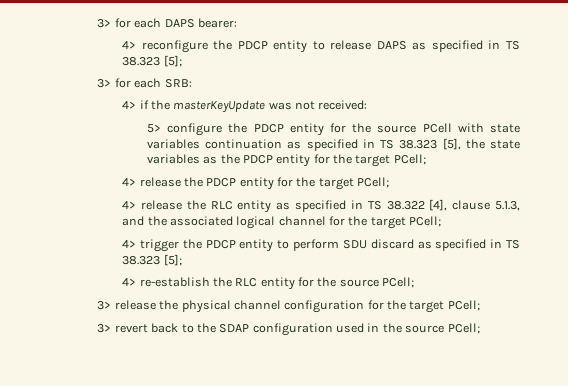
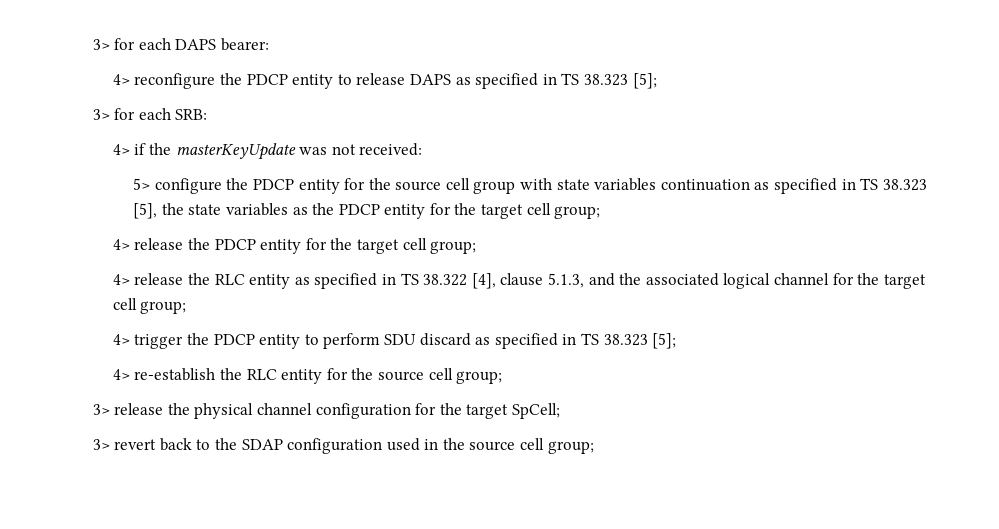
- 5> configure the PDCP entity for the source PCell with state variables continuation as specified in TS 38.323 [5], the state variables as the PDCP entity for the target PCell;
+ 5> configure the PDCP entity for the source cell group with state variables continuation as specified in TS 38.323 [5], the state variables as the PDCP entity for the target cell group;
- 4> release the PDCP entity for the target PCell;
+ 4> release the PDCP entity for the target cell group;
- 4> release the RLC entity as specified in TS 38.322 [4], clause 5.1.3, and the associated logical channel for the target PCell;
+ 4> release the RLC entity as specified in TS 38.322 [4], clause 5.1.3, and the associated logical channel for the target cell group;
- 4> re-establish the RLC entity for the source PCell;
+ 4> re-establish the RLC entity for the source cell group;
- 3> release the physical channel configuration for the target PCell;
+ 3> release the physical channel configuration for the target SpCell;
- 3> revert back to the SDAP configuration used in the source PCell;
+ 3> revert back to the SDAP configuration used in the source cell group;

